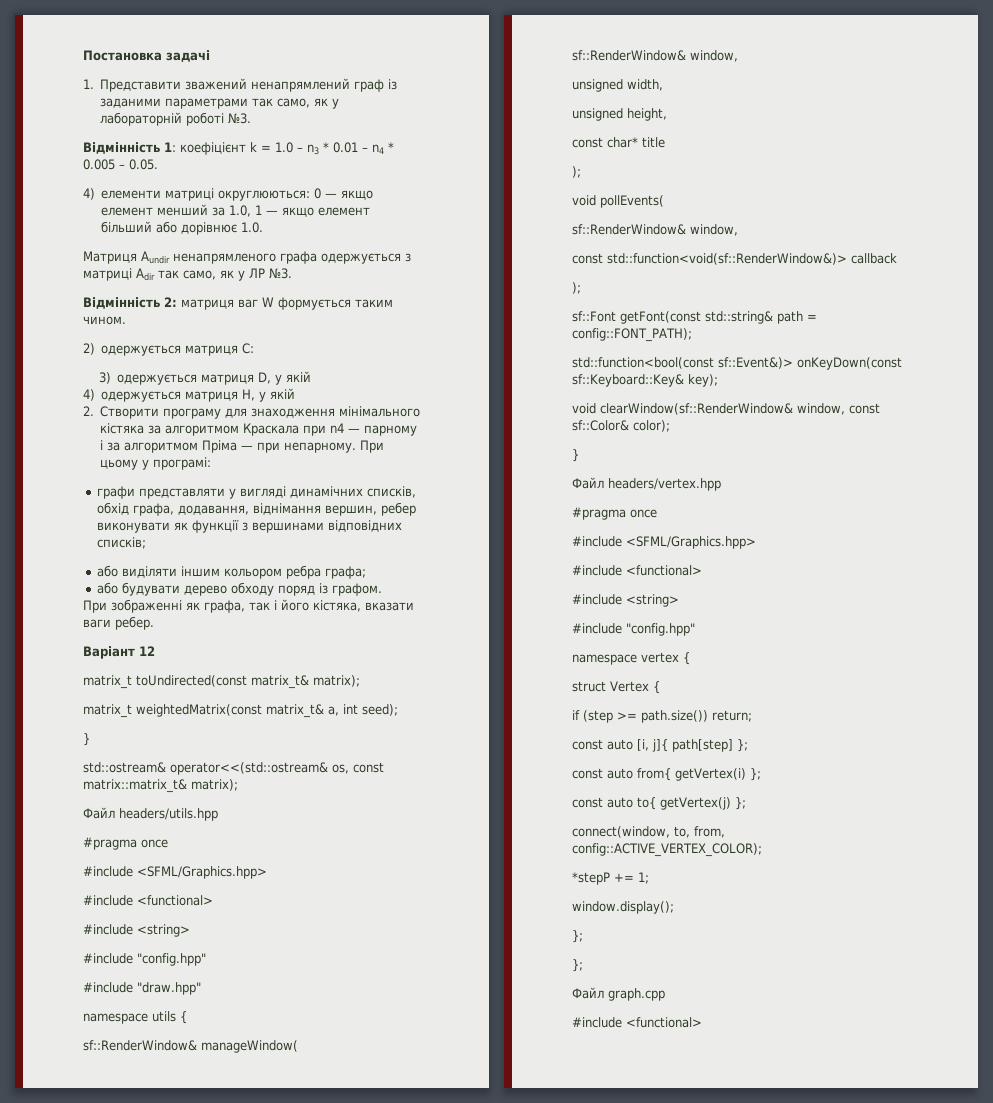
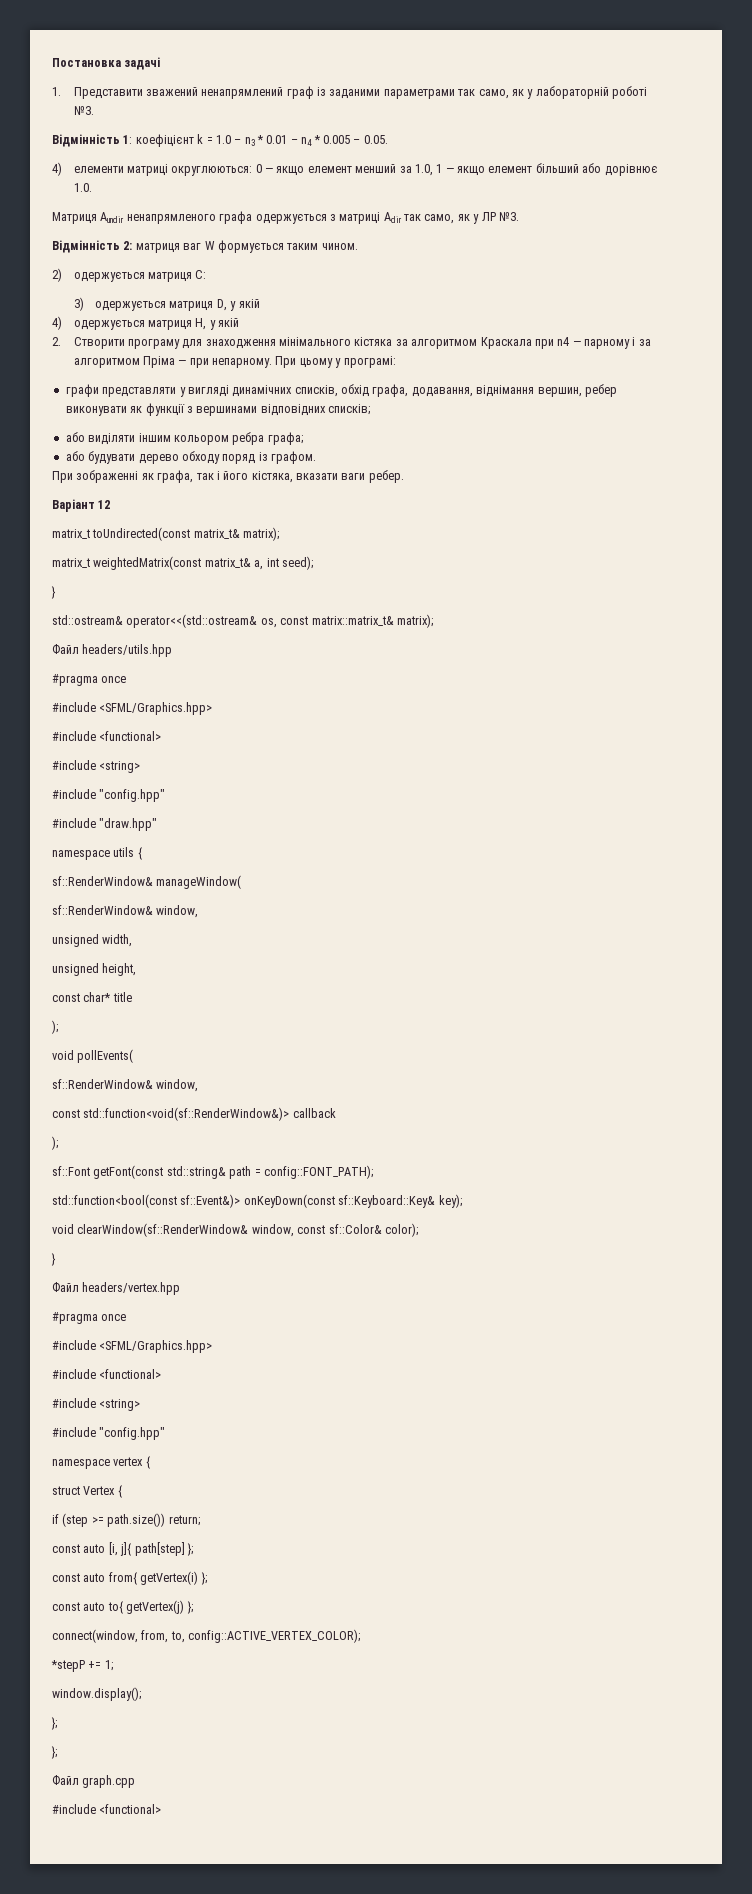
- connect(window, to, from, config::ACTIVE_VERTEX_COLOR);
+ connect(window, from, to, config::ACTIVE_VERTEX_COLOR);

